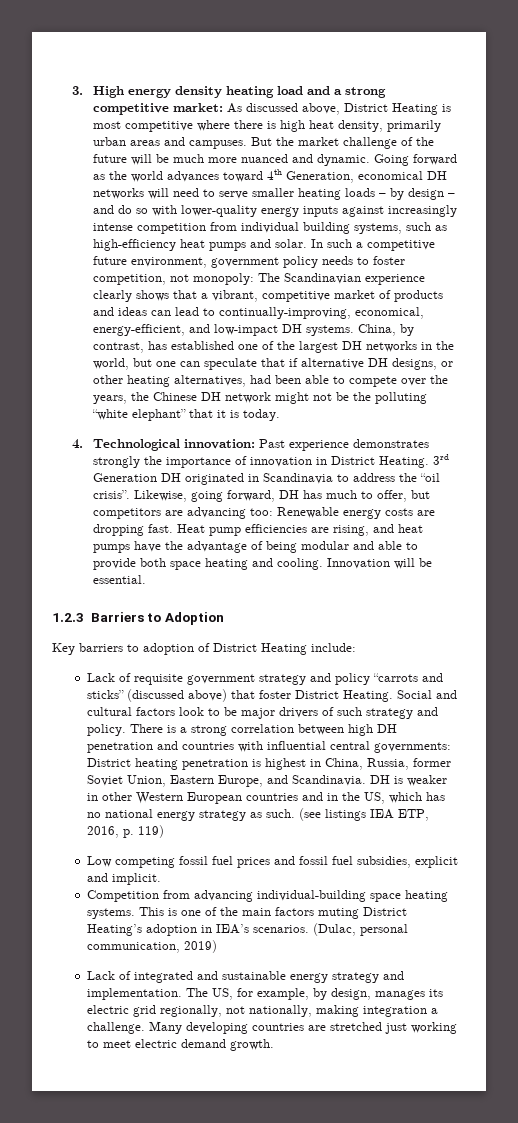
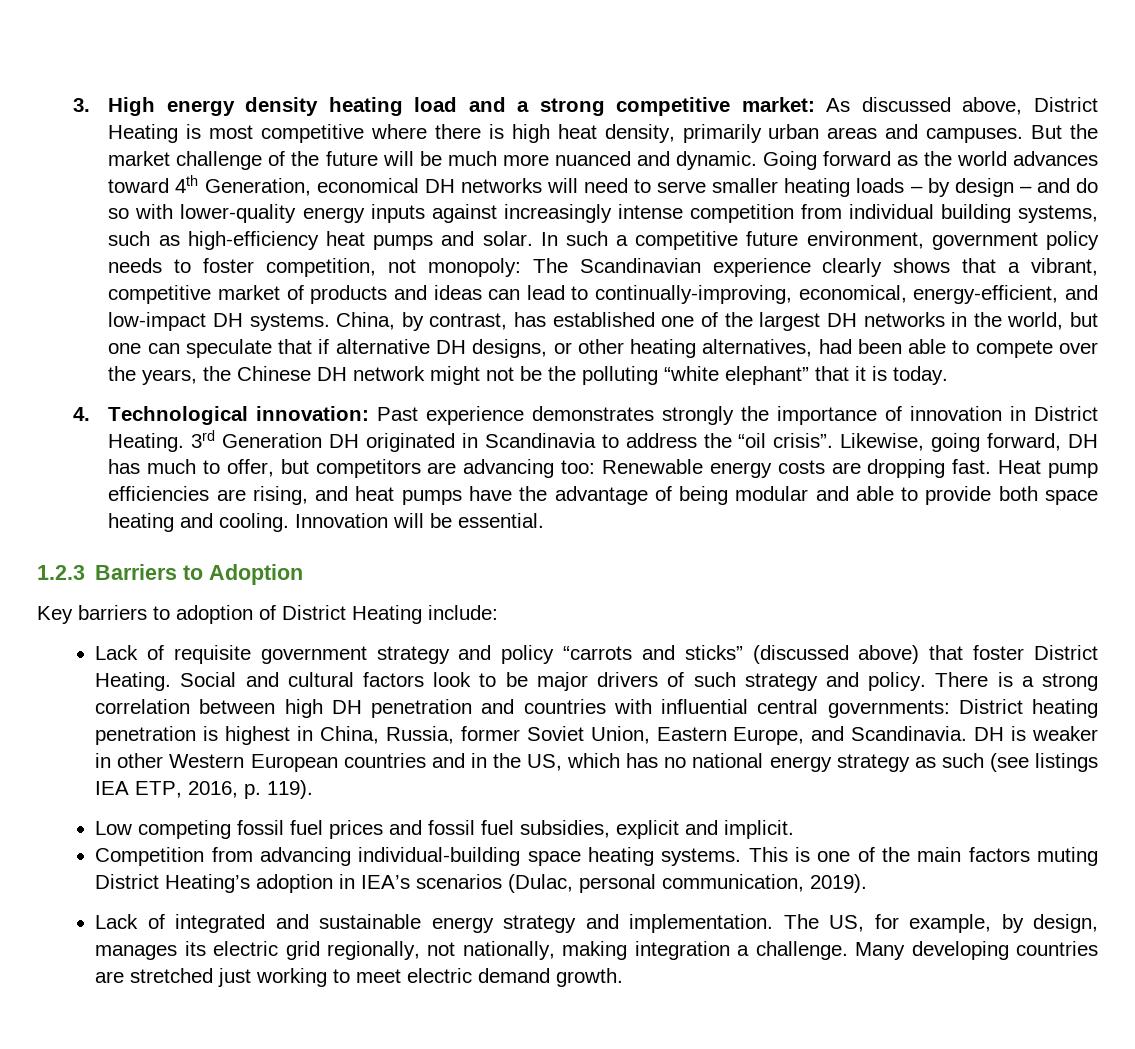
- DH is weaker in other Western European countries and in the US, which has no national energy strategy as such. (see listings IEA ETP, 2016, p. 119)
+ DH is weaker in other Western European countries and in the US, which has no national energy strategy as such (see listings IEA ETP, 2016, p. 119).
- This is one of the main factors muting District Heating’s adoption in IEA’s scenarios. (Dulac, personal communication, 2019)
+ This is one of the main factors muting District Heating’s adoption in IEA’s scenarios (Dulac, personal communication, 2019).

